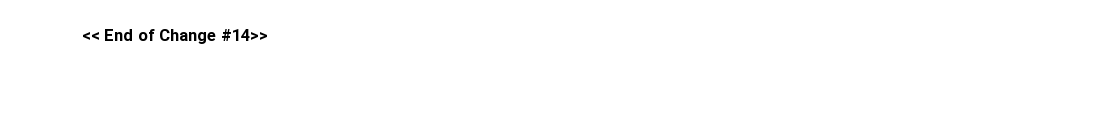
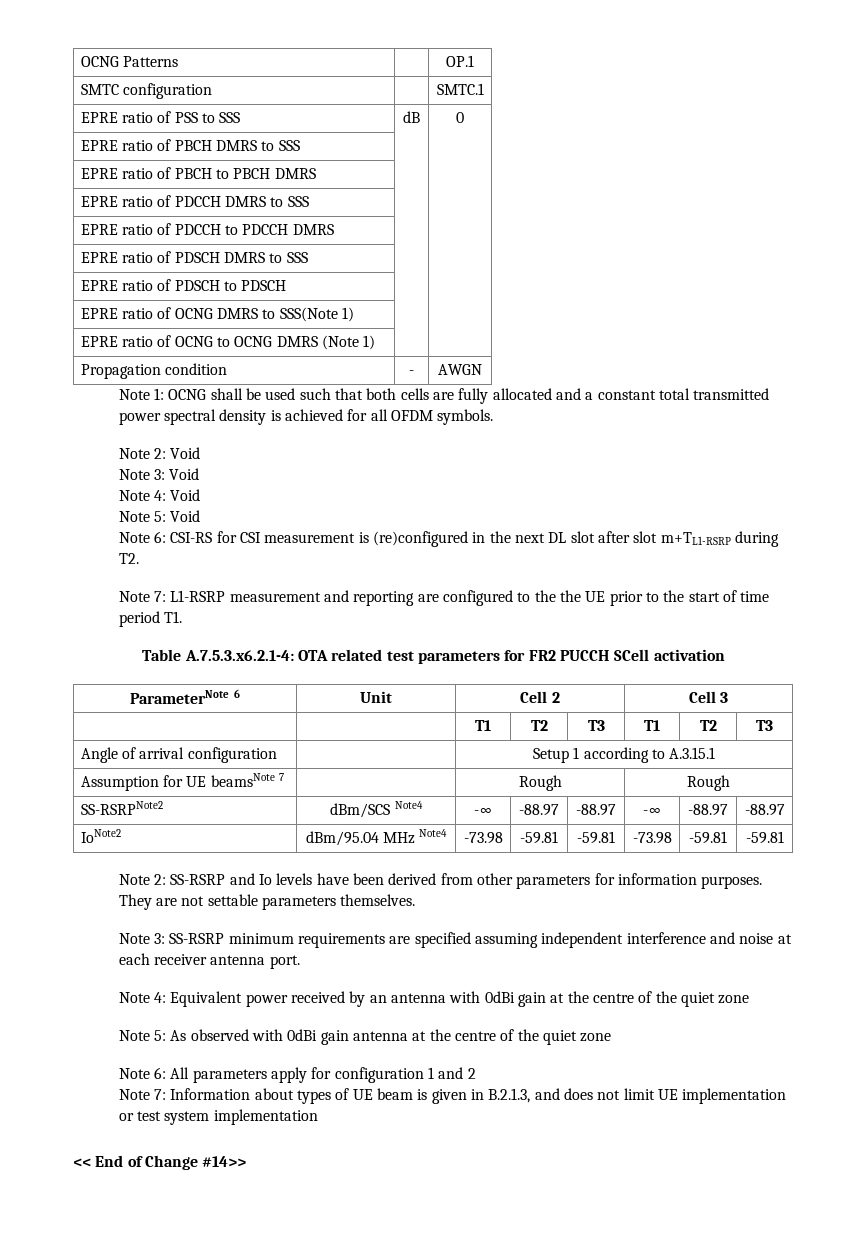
+ OCNG Patterns | | OP.1
+ SMTC configuration | | SMTC.1
+ EPRE ratio of PSS to SSS | dB | 0
+ EPRE ratio of PBCH DMRS to SSS | |
+ EPRE ratio of PBCH to PBCH DMRS | |
+ EPRE ratio of PDCCH DMRS to SSS | |
+ EPRE ratio of PDCCH to PDCCH DMRS | |
+ EPRE ratio of PDSCH DMRS to SSS | |
+ EPRE ratio of PDSCH to PDSCH | |
+ EPRE ratio of OCNG DMRS to SSS(Note 1) | |
+ EPRE ratio of OCNG to OCNG DMRS (Note 1) | |
+ Propagation condition | - | AWGN
+ Note 1: OCNG shall be used such that both cells are fully allocated and a constant total transmitted power spectral density is achieved for all OFDM symbols.
+ Note 2: Void
+ Note 3: Void
+ Note 4: Void
+ Note 5: Void
+ Note 6: CSI-RS for CSI measurement is (re)configured in the next DL slot after slot m+TL1-RSRP during T2.
+ Note 7: L1-RSRP measurement and reporting are configured to the the UE prior to the start of time period T1.
+ Table A.7.5.3.x6.2.1-4: OTA related test parameters for FR2 PUCCH SCell activation
+ ParameterNote 6 | Unit | Cell 2 | Cell 3
+ | | T1 | T2 | T3 | T1 | T2 | T3
+ Angle of arrival configuration | | Setup 1 according to A.3.15.1
+ Assumption for UE beamsNote 7 | | Rough | Rough
+ SS-RSRPNote2 | dBm/SCS Note4 | -∞ | -88.97 | -88.97 | -∞ | -88.97 | -88.97
+ IoNote2 | dBm/95.04 MHz Note4 | -73.98 | -59.81 | -59.81 | -73.98 | -59.81 | -59.81
+ Note 2: SS-RSRP and Io levels have been derived from other parameters for information purposes. They are not settable parameters themselves.
+ Note 3: SS-RSRP minimum requirements are specified assuming independent interference and noise at each receiver antenna port.
+ Note 4: Equivalent power received by an antenna with 0dBi gain at the centre of the quiet zone
+ Note 5: As observed with 0dBi gain antenna at the centre of the quiet zone
+ Note 6: All parameters apply for configuration 1 and 2
+ Note 7: Information about types of UE beam is given in B.2.1.3, and does not limit UE implementation or test system implementation

